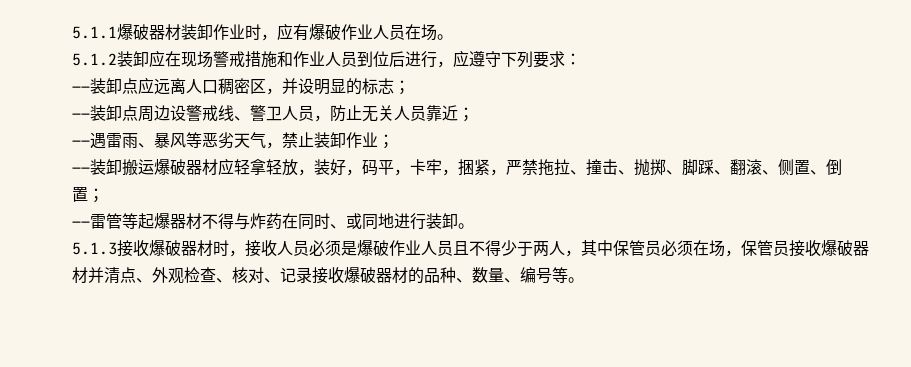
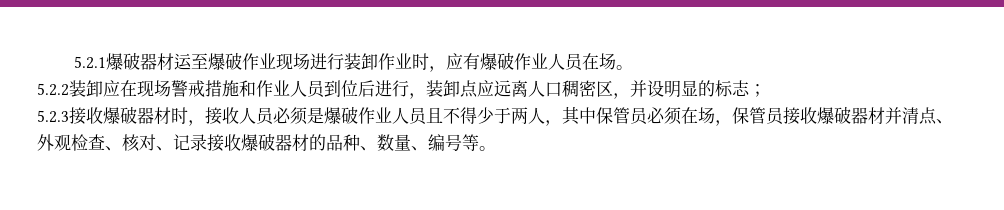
- 5.1.1爆破器材装卸作业时，应有爆破作业人员在场。
+ 5.2.1爆破器材运至爆破作业现场进行装卸作业时，应有爆破作业人员在场。
- 5.1.2装卸应在现场警戒措施和作业人员到位后进行，应遵守下列要求：
- ——装卸点应远离人口稠密区，并设明显的标志；
+ 5.2.2装卸应在现场警戒措施和作业人员到位后进行，装卸点应远离人口稠密区，并设明显的标志；
- ——装卸点周边设警戒线、警卫人员，防止无关人员靠近；
- ——遇雷雨、暴风等恶劣天气，禁止装卸作业；
- ——装卸搬运爆破器材应轻拿轻放，装好，码平，卡牢，捆紧，严禁拖拉、撞击、抛掷、脚踩、翻滚、侧置、倒置；
- ——雷管等起爆器材不得与炸药在同时、或同地进行装卸。
- 5.1.3接收爆破器材时，接收人员必须是爆破作业人员且不得少于两人，其中保管员必须在场，保管员接收爆破器材并清点、外观检查、核对、记录接收爆破器材的品种、数量、编号等。
+ 5.2.3接收爆破器材时，接收人员必须是爆破作业人员且不得少于两人，其中保管员必须在场，保管员接收爆破器材并清点、外观检查、核对、记录接收爆破器材的品种、数量、编号等。

